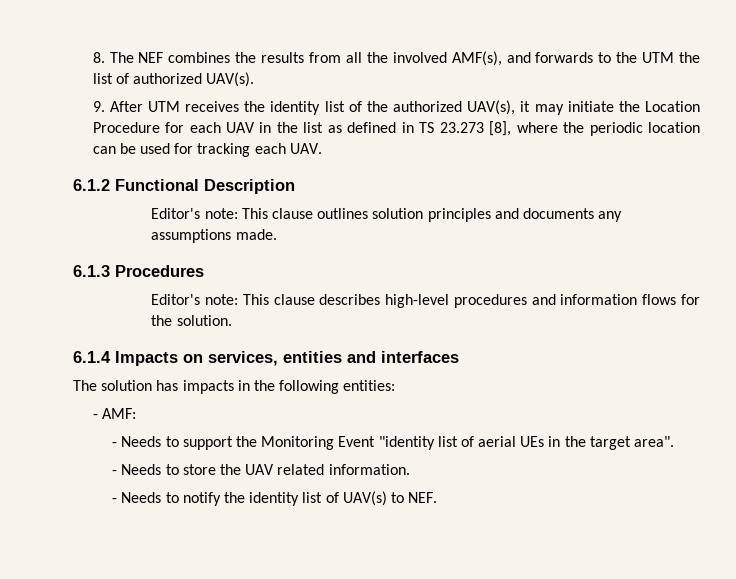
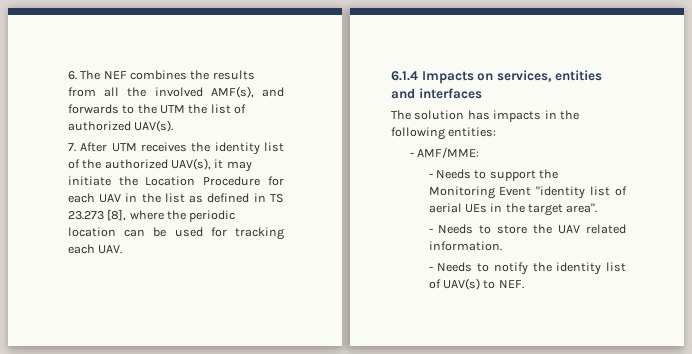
- 8. The NEF combines the results from all the involved AMF(s), and forwards to the UTM the list of authorized UAV(s).
+ 6. The NEF combines the results from all the involved AMF(s), and forwards to the UTM the list of authorized UAV(s).
- 9. After UTM receives the identity list of the authorized UAV(s), it may initiate the Location Procedure for each UAV in the list as defined in TS 23.273 [8], where the periodic location can be used for tracking each UAV.
+ 7. After UTM receives the identity list of the authorized UAV(s), it may initiate the Location Procedure for each UAV in the list as defined in TS 23.273 [8], where the periodic location can be used for tracking each UAV.
- 6.1.2 Functional Description
- Editor's note: This clause outlines solution principles and documents any assumptions made.
- 6.1.3 Procedures
- Editor's note: This clause describes high-level procedures and information flows for the solution.
- - AMF:
+ - AMF/MME:

